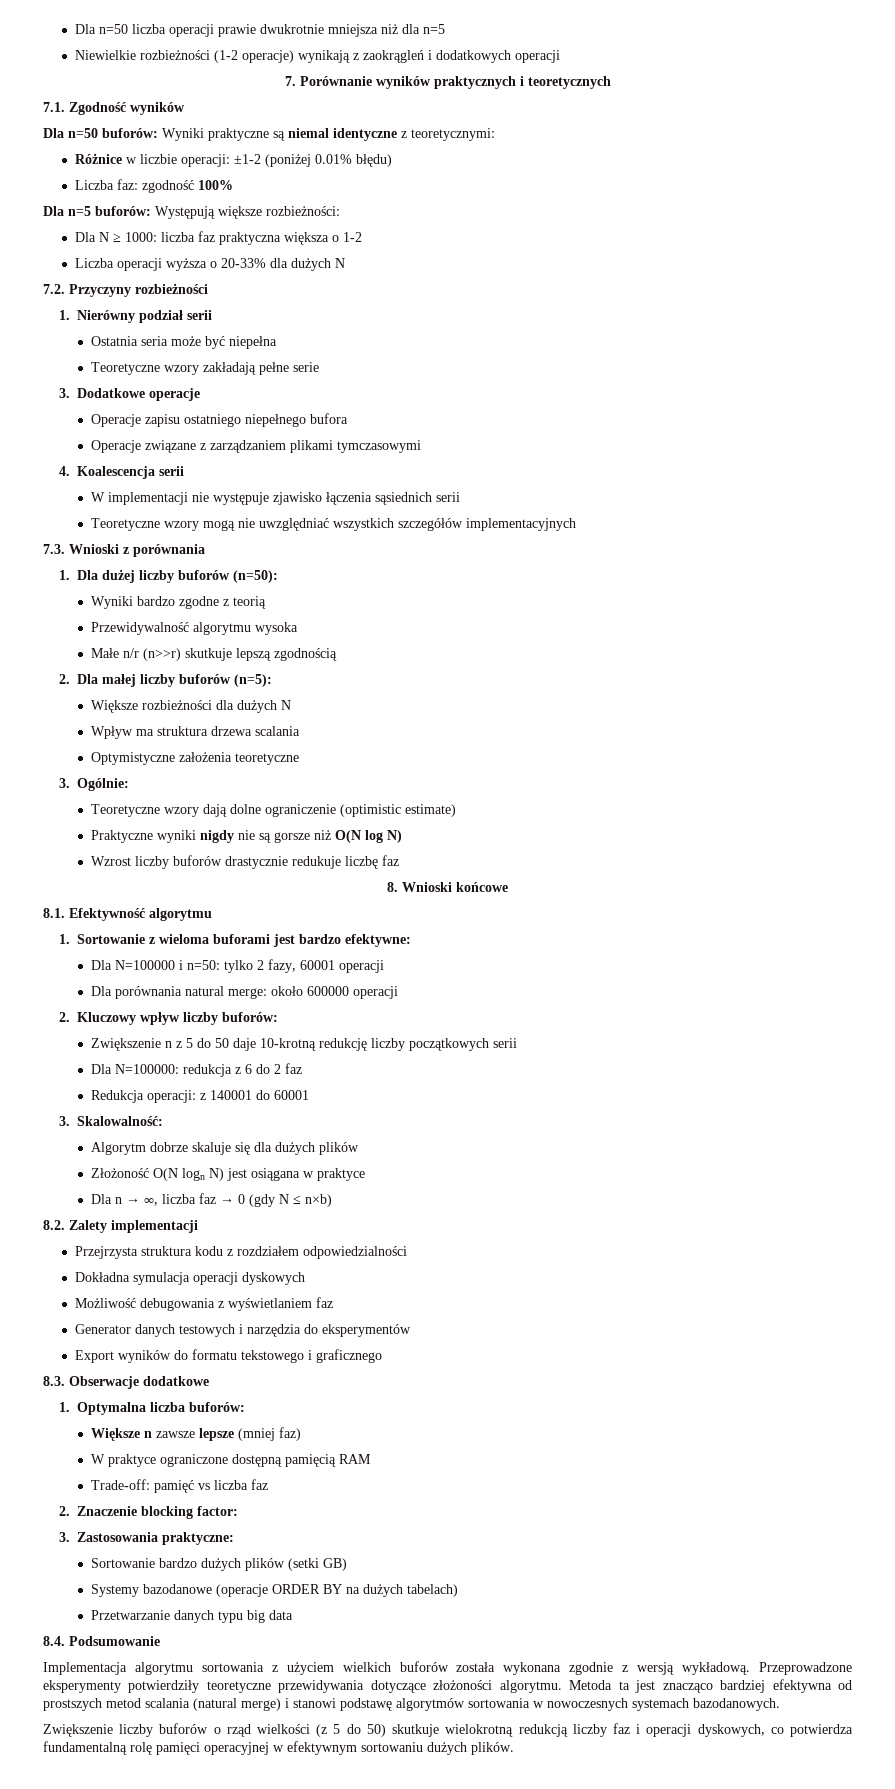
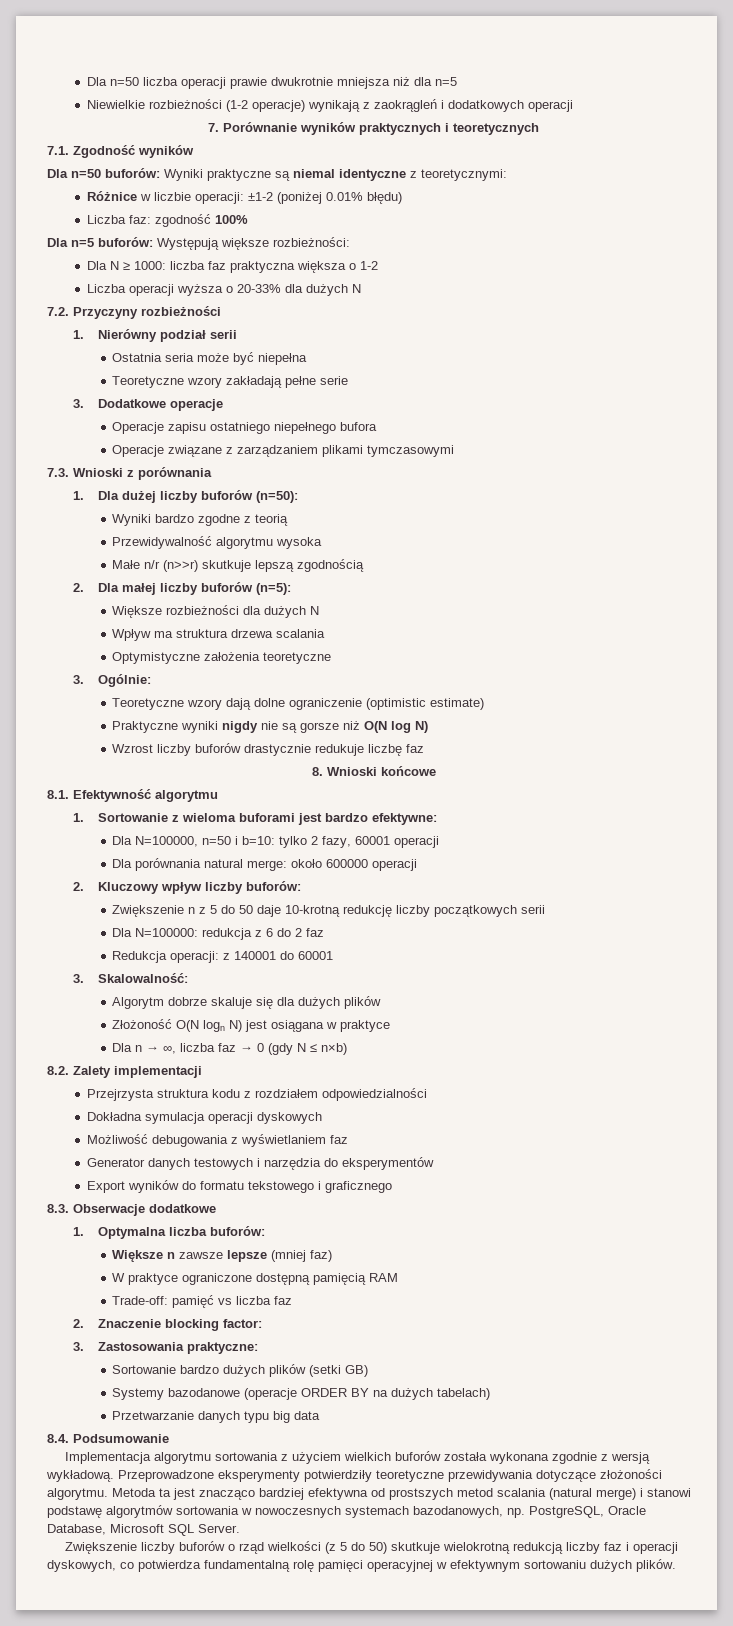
- 4. Koalescencja serii
- W implementacji nie występuje zjawisko łączenia sąsiednich serii
- Teoretyczne wzory mogą nie uwzględniać wszystkich szczegółów implementacyjnych
- Dla N=100000 i n=50: tylko 2 fazy, 60001 operacji
+ Dla N=100000, n=50 i b=10: tylko 2 fazy, 60001 operacji
- Metoda ta jest znacząco bardziej efektywna od prostszych metod scalania (natural merge) i stanowi podstawę algorytmów sortowania w nowoczesnych systemach bazodanowych.
+ Metoda ta jest znacząco bardziej efektywna od prostszych metod scalania (natural merge) i stanowi podstawę algorytmów sortowania w nowoczesnych systemach bazodanowych, np. PostgreSQL, Oracle Database, Microsoft SQL Server.

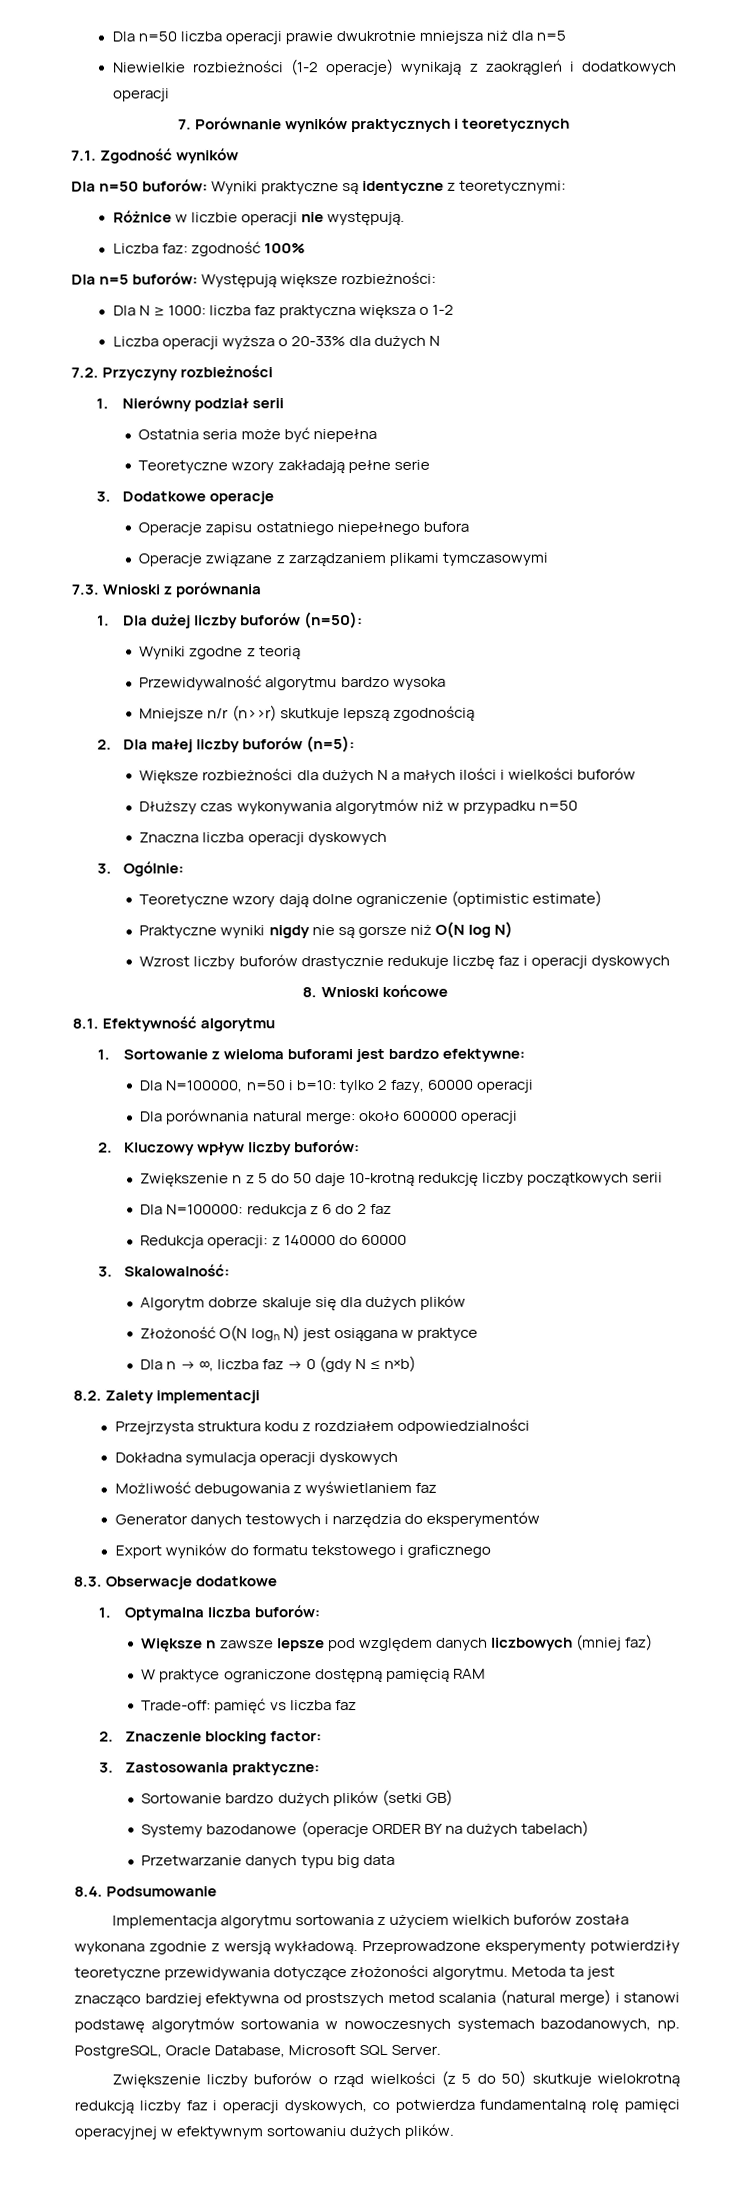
- Dla n=50 buforów: Wyniki praktyczne są niemal identyczne z teoretycznymi:
+ Dla n=50 buforów: Wyniki praktyczne są identyczne z teoretycznymi:
- Różnice w liczbie operacji: ±1-2 (poniżej 0.01% błędu)
+ Różnice w liczbie operacji nie występują.
- Wyniki bardzo zgodne z teorią
+ Wyniki zgodne z teorią
- Przewidywalność algorytmu wysoka
+ Przewidywalność algorytmu bardzo wysoka
- Małe n/r (n>>r) skutkuje lepszą zgodnością
+ Mniejsze n/r (n>>r) skutkuje lepszą zgodnością
- Większe rozbieżności dla dużych N
- Wpływ ma struktura drzewa scalania
- Optymistyczne założenia teoretyczne
+ Większe rozbieżności dla dużych N a małych ilości i wielkości buforów
+ Dłuższy czas wykonywania algorytmów niż w przypadku n=50
+ Znaczna liczba operacji dyskowych
- Wzrost liczby buforów drastycznie redukuje liczbę faz
+ Wzrost liczby buforów drastycznie redukuje liczbę faz i operacji dyskowych
- Dla N=100000, n=50 i b=10: tylko 2 fazy, 60001 operacji
+ Dla N=100000, n=50 i b=10: tylko 2 fazy, 60000 operacji
- Redukcja operacji: z 140001 do 60001
+ Redukcja operacji: z 140000 do 60000
- Większe n zawsze lepsze (mniej faz)
+ Większe n zawsze lepsze pod względem danych liczbowych (mniej faz)

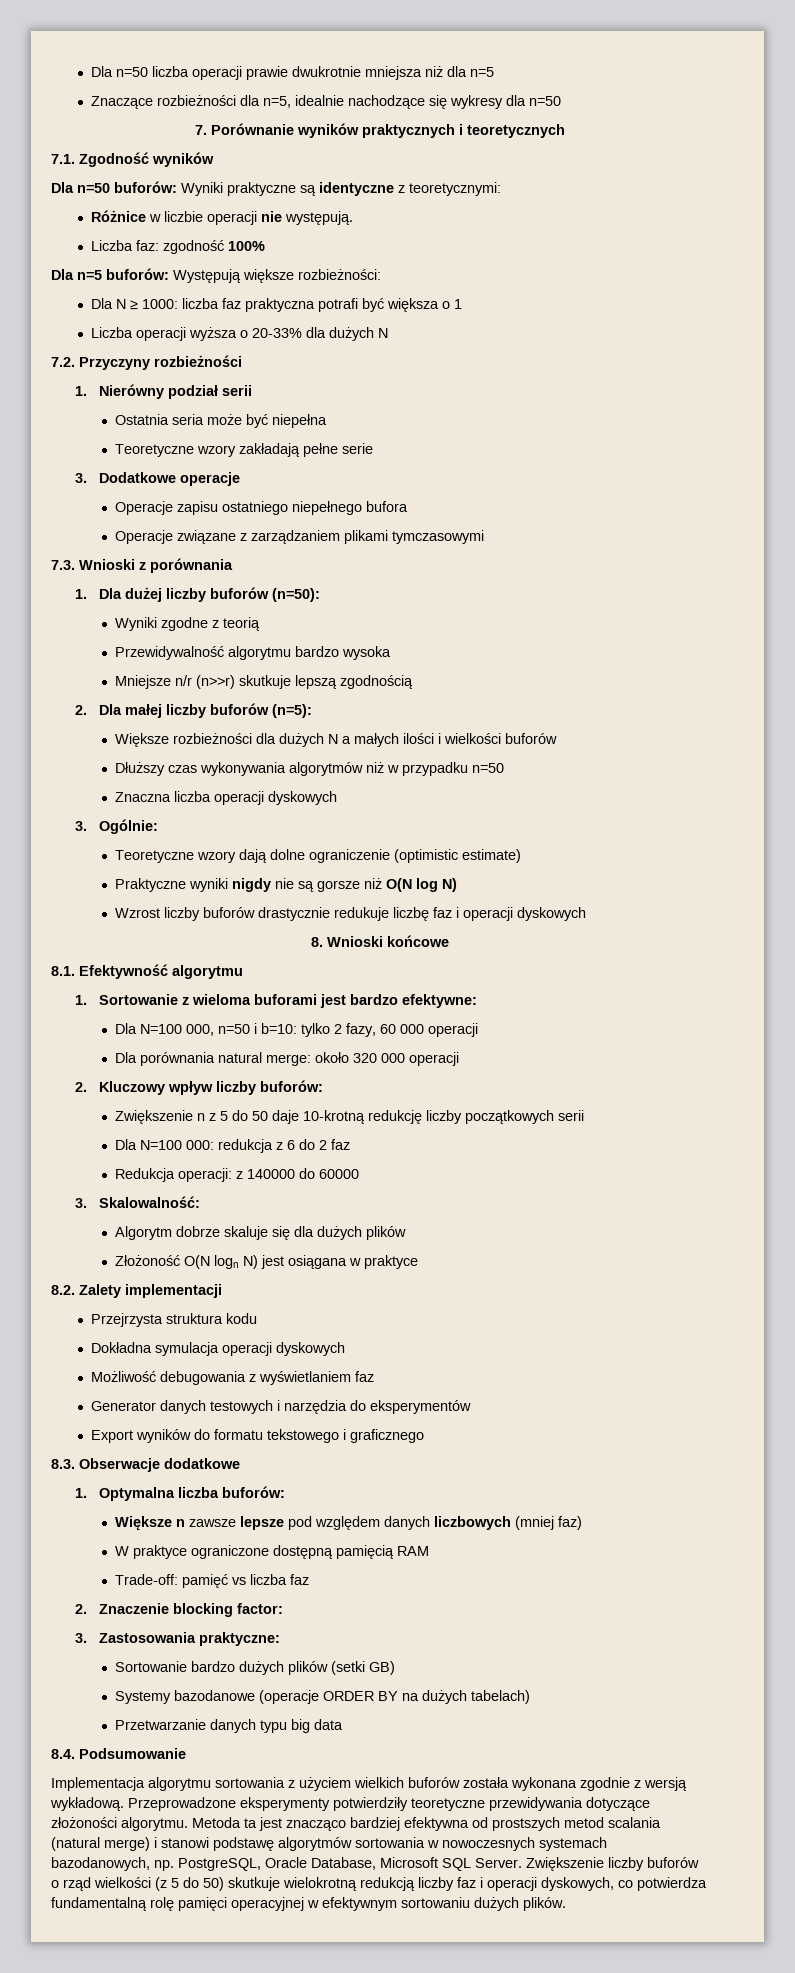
- Niewielkie rozbieżności (1-2 operacje) wynikają z zaokrągleń i dodatkowych operacji
+ Znaczące rozbieżności dla n=5, idealnie nachodzące się wykresy dla n=50
- Dla N ≥ 1000: liczba faz praktyczna większa o 1-2
+ Dla N ≥ 1000: liczba faz praktyczna potrafi być większa o 1
- Dla N=100000, n=50 i b=10: tylko 2 fazy, 60000 operacji
+ Dla N=100 000, n=50 i b=10: tylko 2 fazy, 60 000 operacji
- Dla porównania natural merge: około 600000 operacji
+ Dla porównania natural merge: około 320 000 operacji
- Dla N=100000: redukcja z 6 do 2 faz
+ Dla N=100 000: redukcja z 6 do 2 faz
- Dla n → ∞, liczba faz → 0 (gdy N ≤ n×b)
- Przejrzysta struktura kodu z rozdziałem odpowiedzialności
+ Przejrzysta struktura kodu
- Metoda ta jest znacząco bardziej efektywna od prostszych metod scalania (natural merge) i stanowi podstawę algorytmów sortowania w nowoczesnych systemach bazodanowych, np. PostgreSQL, Oracle Database, Microsoft SQL Server.
- Zwiększenie liczby buforów o rząd wielkości (z 5 do 50) skutkuje wielokrotną redukcją liczby faz i operacji dyskowych, co potwierdza fundamentalną rolę pamięci operacyjnej w efektywnym sortowaniu dużych plików.
+ Metoda ta jest znacząco bardziej efektywna od prostszych metod scalania (natural merge) i stanowi podstawę algorytmów sortowania w nowoczesnych systemach bazodanowych, np. PostgreSQL, Oracle Database, Microsoft SQL Server. Zwiększenie liczby buforów o rząd wielkości (z 5 do 50) skutkuje wielokrotną redukcją liczby faz i operacji dyskowych, co potwierdza fundamentalną rolę pamięci operacyjnej w efektywnym sortowaniu dużych plików.

